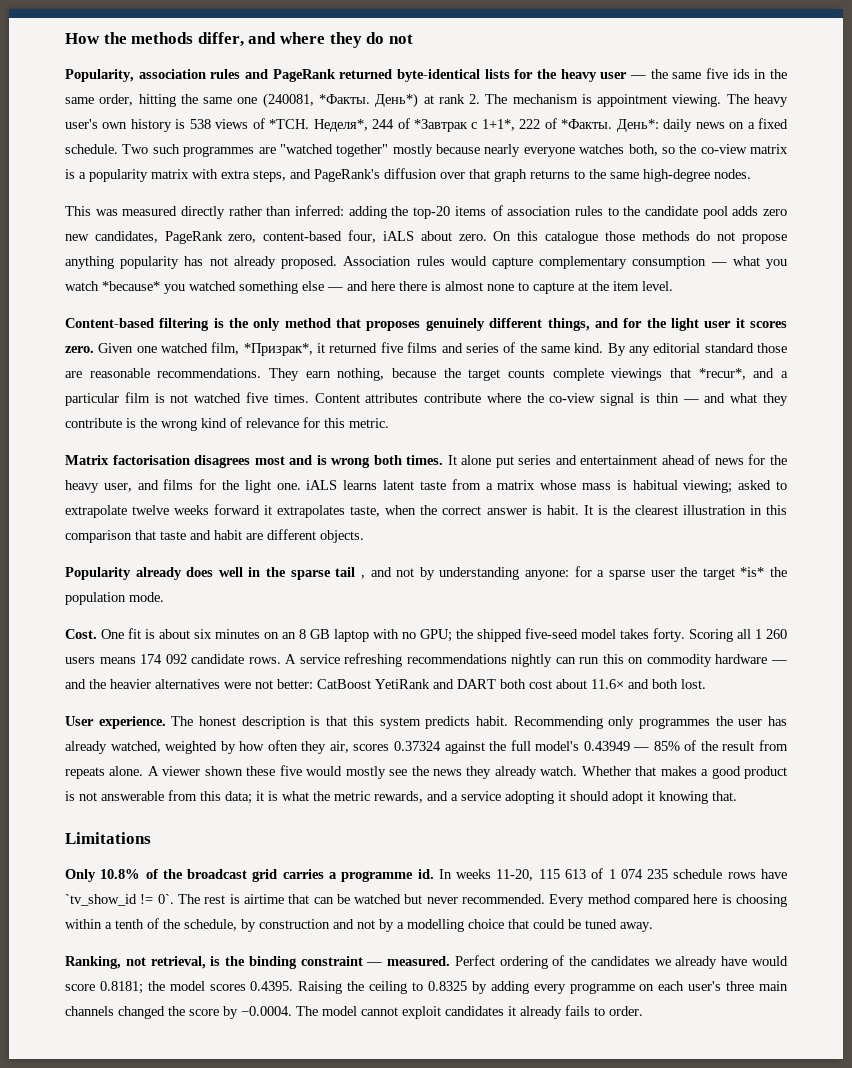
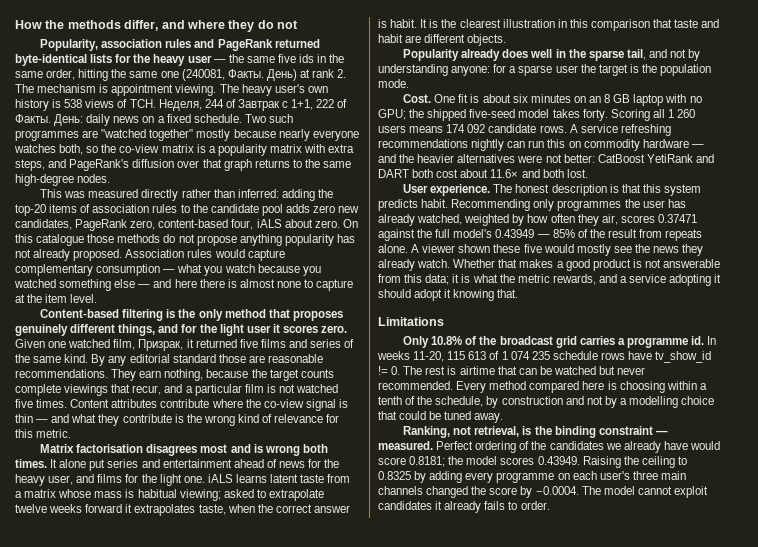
- Popularity, association rules and PageRank returned byte-identical lists for the heavy user — the same five ids in the same order, hitting the same one (240081, *Факты. День*) at rank 2. The mechanism is appointment viewing.
+ Popularity, association rules and PageRank returned byte-identical lists for the heavy user — the same five ids in the same order, hitting the same one (240081, Факты. День) at rank 2. The mechanism is appointment viewing.
- The heavy user's own history is 538 views of *ТСН. Неделя*, 244 of *Завтрак с 1+1*, 222 of *Факты. День*: daily news on a fixed schedule.
+ The heavy user's own history is 538 views of ТСН. Неделя, 244 of Завтрак с 1+1, 222 of Факты. День: daily news on a fixed schedule.
- Association rules would capture complementary consumption — what you watch *because* you watched something else — and here there is almost none to capture at the item level.
+ Association rules would capture complementary consumption — what you watch because you watched something else — and here there is almost none to capture at the item level.
- Given one watched film, *Призрак*, it returned five films and series of the same kind.
+ Given one watched film, Призрак, it returned five films and series of the same kind.
- They earn nothing, because the target counts complete viewings that *recur*, and a particular film is not watched five times.
+ They earn nothing, because the target counts complete viewings that recur, and a particular film is not watched five times.
- Popularity already does well in the sparse tail , and not by understanding anyone: for a sparse user the target *is* the population mode.
+ Popularity already does well in the sparse tail, and not by understanding anyone: for a sparse user the target is the population mode.
- Recommending only programmes the user has already watched, weighted by how often they air, scores 0.37324 against the full model's 0.43949 — 85% of the result from repeats alone.
+ Recommending only programmes the user has already watched, weighted by how often they air, scores 0.37471 against the full model's 0.43949 — 85% of the result from repeats alone.
- In weeks 11-20, 115 613 of 1 074 235 schedule rows have `tv_show_id != 0`. The rest is airtime that can be watched but never recommended.
+ In weeks 11-20, 115 613 of 1 074 235 schedule rows have tv_show_id != 0. The rest is airtime that can be watched but never recommended.
- Perfect ordering of the candidates we already have would score 0.8181; the model scores 0.4395. Raising the ceiling to 0.8325 by adding every programme on each user's three main channels changed the score by −0.0004. The model cannot exploit candidates it already fails to order.
+ Perfect ordering of the candidates we already have would score 0.8181; the model scores 0.43949. Raising the ceiling to 0.8325 by adding every programme on each user's three main channels changed the score by −0.0004. The model cannot exploit candidates it already fails to order.

